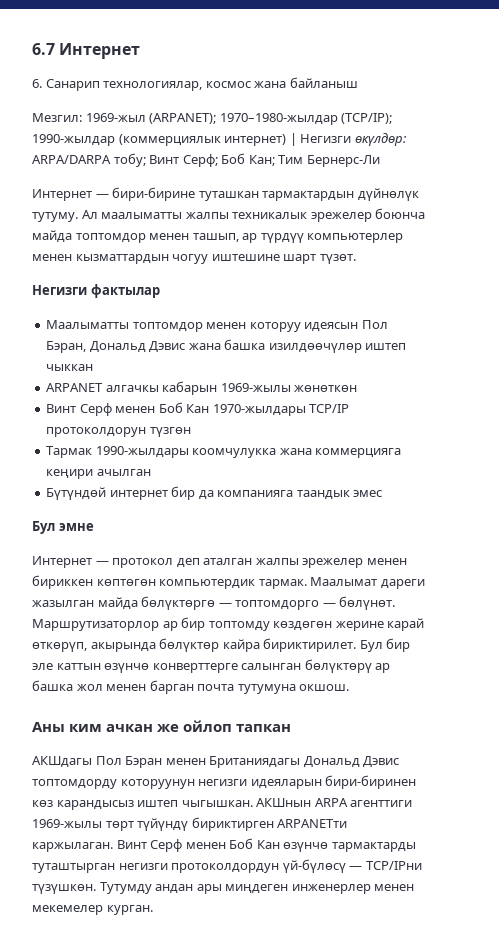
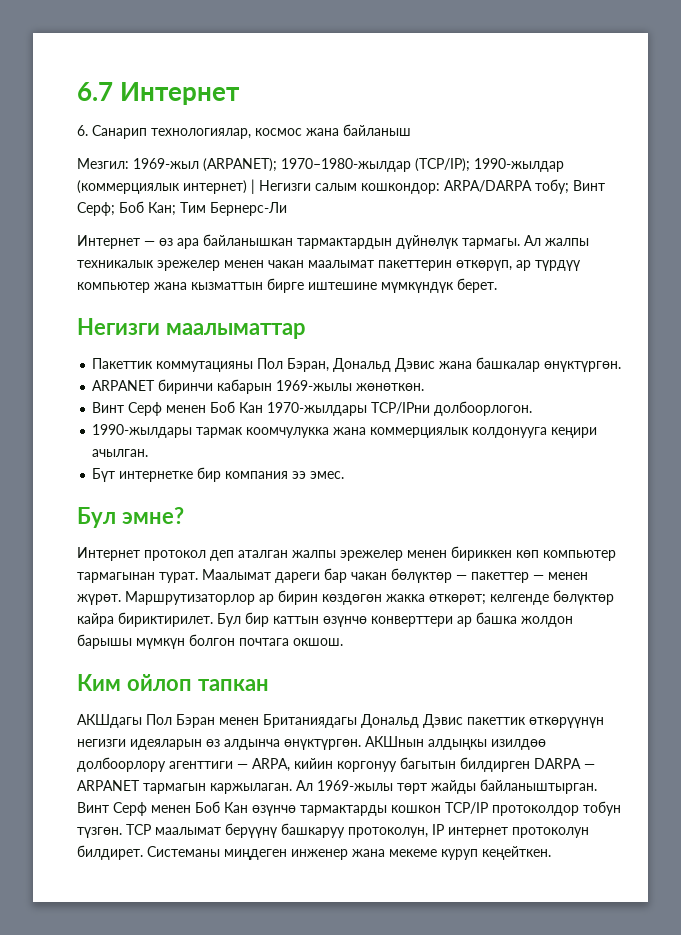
- Мезгил: 1969-жыл (ARPANET); 1970–1980-жылдар (TCP/IP); 1990-жылдар (коммерциялык интернет) | Негизги өкүлдөр: ARPA/DARPA тобу; Винт Серф; Боб Кан; Тим Бернерс-Ли
+ Мезгил: 1969-жыл (ARPANET); 1970–1980-жылдар (TCP/IP); 1990-жылдар (коммерциялык интернет) | Негизги салым кошкондор: ARPA/DARPA тобу; Винт Серф; Боб Кан; Тим Бернерс-Ли
- Интернет — бири-бирине туташкан тармактардын дүйнөлүк тутуму. Ал маалыматты жалпы техникалык эрежелер боюнча майда топтомдор менен ташып, ар түрдүү компьютерлер менен кызматтардын чогуу иштешине шарт түзөт.
- Негизги фактылар
- Маалыматты топтомдор менен которуу идеясын Пол Бэран, Дональд Дэвис жана башка изилдөөчүлөр иштеп чыккан
- ARPANET алгачкы кабарын 1969-жылы жөнөткөн
+ Интернет — өз ара байланышкан тармактардын дүйнөлүк тармагы. Ал жалпы техникалык эрежелер менен чакан маалымат пакеттерин өткөрүп, ар түрдүү компьютер жана кызматтын бирге иштешине мүмкүндүк берет.
+ Негизги маалыматтар
+ Пакеттик коммутацияны Пол Бэран, Дональд Дэвис жана башкалар өнүктүргөн.
+ ARPANET биринчи кабарын 1969-жылы жөнөткөн.
- Винт Серф менен Боб Кан 1970-жылдары TCP/IP протоколдорун түзгөн
- Тармак 1990-жылдары коомчулукка жана коммерцияга кеңири ачылган
- Бүтүндөй интернет бир да компанияга таандык эмес
- Бул эмне
- Интернет — протокол деп аталган жалпы эрежелер менен бириккен көптөгөн компьютердик тармак. Маалымат дареги жазылган майда бөлүктөргө — топтомдорго — бөлүнөт. Маршрутизаторлор ар бир топтомду көздөгөн жерине карай өткөрүп, акырында бөлүктөр кайра бириктирилет.
+ Винт Серф менен Боб Кан 1970-жылдары TCP/IPни долбоорлогон.
+ 1990-жылдары тармак коомчулукка жана коммерциялык колдонууга кеңири ачылган.
+ Бүт интернетке бир компания ээ эмес.
+ Бул эмне?
+ Интернет протокол деп аталган жалпы эрежелер менен бириккен көп компьютер тармагынан турат. Маалымат дареги бар чакан бөлүктөр — пакеттер — менен жүрөт. Маршрутизаторлор ар бирин көздөгөн жакка өткөрөт; келгенде бөлүктөр кайра бириктирилет.
- Бул бир эле каттын өзүнчө конверттерге салынган бөлүктөрү ар башка жол менен барган почта тутумуна окшош.
- Аны ким ачкан же ойлоп тапкан
+ Бул бир каттын өзүнчө конверттери ар башка жолдон барышы мүмкүн болгон почтага окшош.
+ Ким ойлоп тапкан
- АКШдагы Пол Бэран менен Британиядагы Дональд Дэвис топтомдорду которуунун негизги идеяларын бири-биринен көз карандысыз иштеп чыгышкан. АКШнын ARPA агенттиги 1969-жылы төрт түйүндү бириктирген ARPANETти каржылаган.
+ АКШдагы Пол Бэран менен Британиядагы Дональд Дэвис пакеттик өткөрүүнүн негизги идеяларын өз алдынча өнүктүргөн. АКШнын алдыңкы изилдөө долбоорлору агенттиги — ARPA, кийин коргонуу багытын билдирген DARPA — ARPANET тармагын каржылаган. Ал 1969-жылы төрт жайды байланыштырган.
- Винт Серф менен Боб Кан өзүнчө тармактарды туташтырган негизги протоколдордун үй-бүлөсү — TCP/IPни түзүшкөн. Тутумду андан ары миңдеген инженерлер менен мекемелер курган.
+ Винт Серф менен Боб Кан өзүнчө тармактарды кошкон TCP/IP протоколдор тобун түзгөн. TCP маалымат берүүнү башкаруу протоколун, IP интернет протоколун билдирет. Системаны миңдеген инженер жана мекеме куруп кеңейткен.

